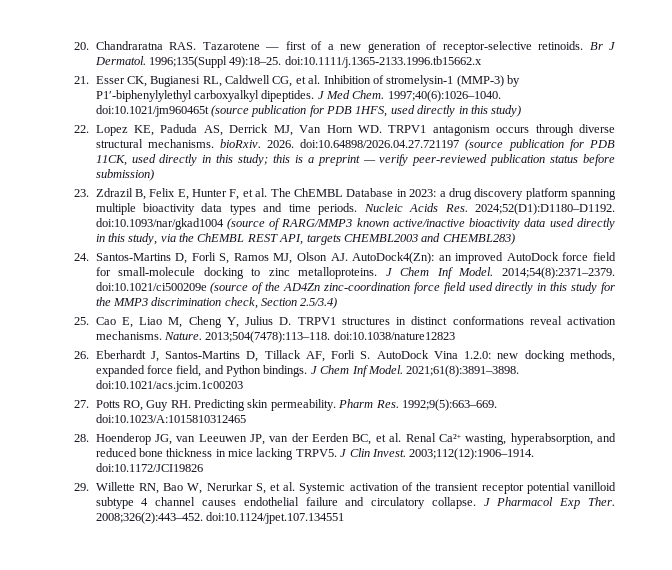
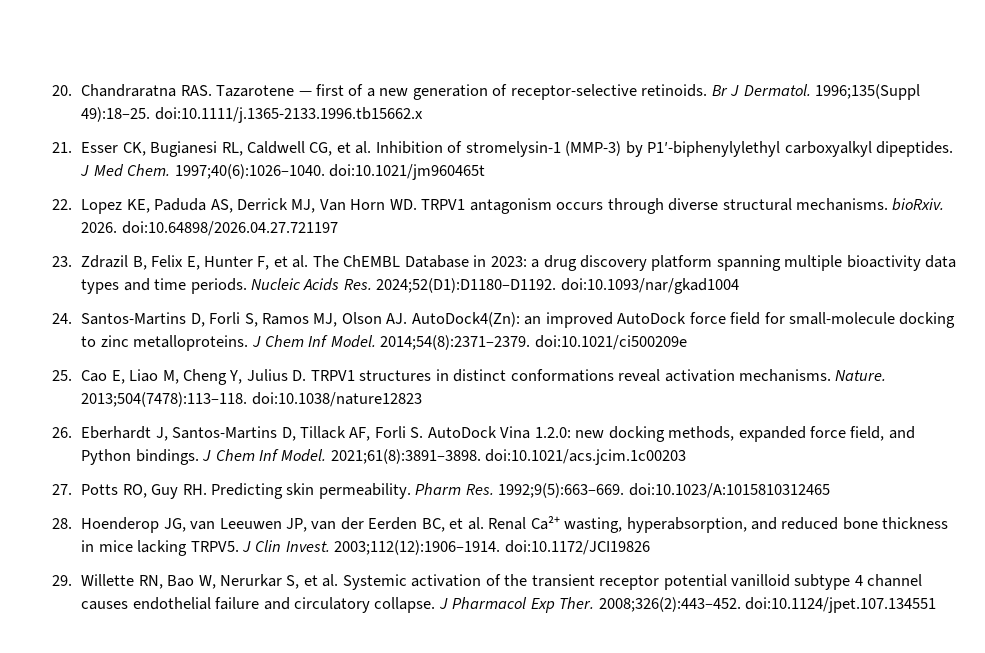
- 1997;40(6):1026–1040. doi:10.1021/jm960465t (source publication for PDB 1HFS, used directly in this study)
+ 1997;40(6):1026–1040. doi:10.1021/jm960465t
- 2026. doi:10.64898/2026.04.27.721197 (source publication for PDB 11CK, used directly in this study; this is a preprint — verify peer-reviewed publication status before submission)
+ 2026. doi:10.64898/2026.04.27.721197
- Nucleic Acids Res. 2024;52(D1):D1180–D1192. doi:10.1093/nar/gkad1004 (source of RARG/MMP3 known active/inactive bioactivity data used directly in this study, via the ChEMBL REST API, targets CHEMBL2003 and CHEMBL283)
+ Nucleic Acids Res. 2024;52(D1):D1180–D1192. doi:10.1093/nar/gkad1004
- 2014;54(8):2371–2379. doi:10.1021/ci500209e (source of the AD4Zn zinc-coordination force field used directly in this study for the MMP3 discrimination check, Section 2.5/3.4)
+ 2014;54(8):2371–2379. doi:10.1021/ci500209e

